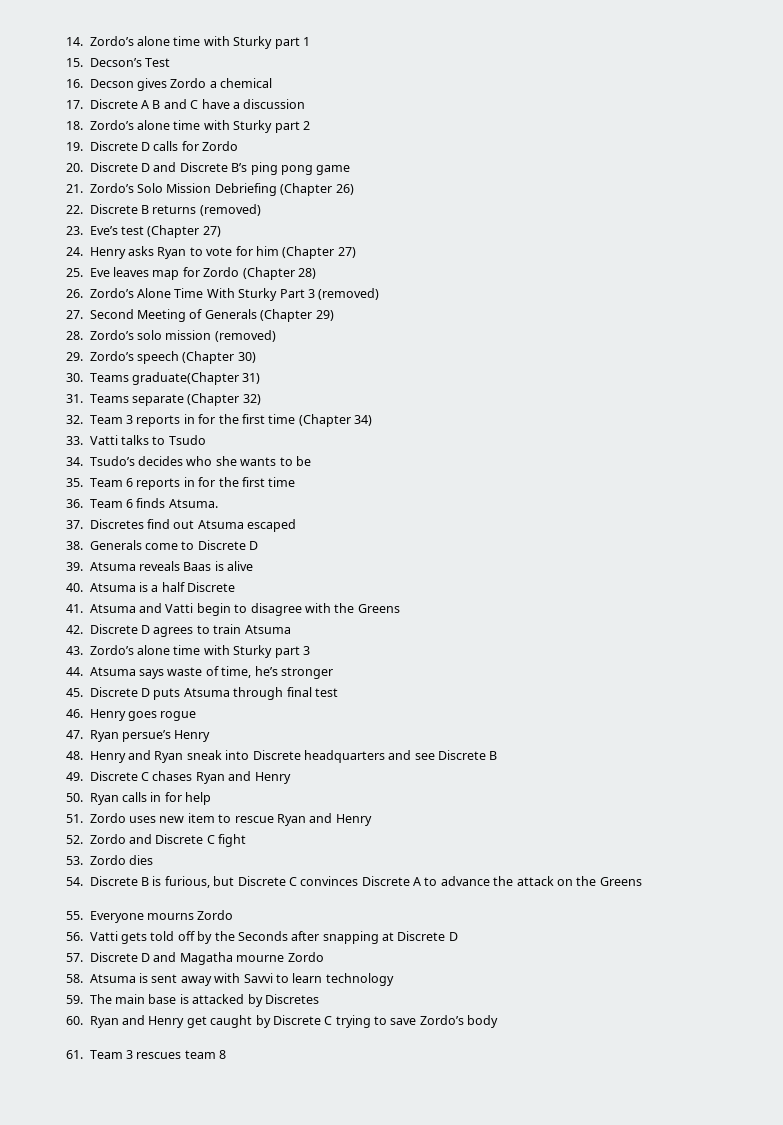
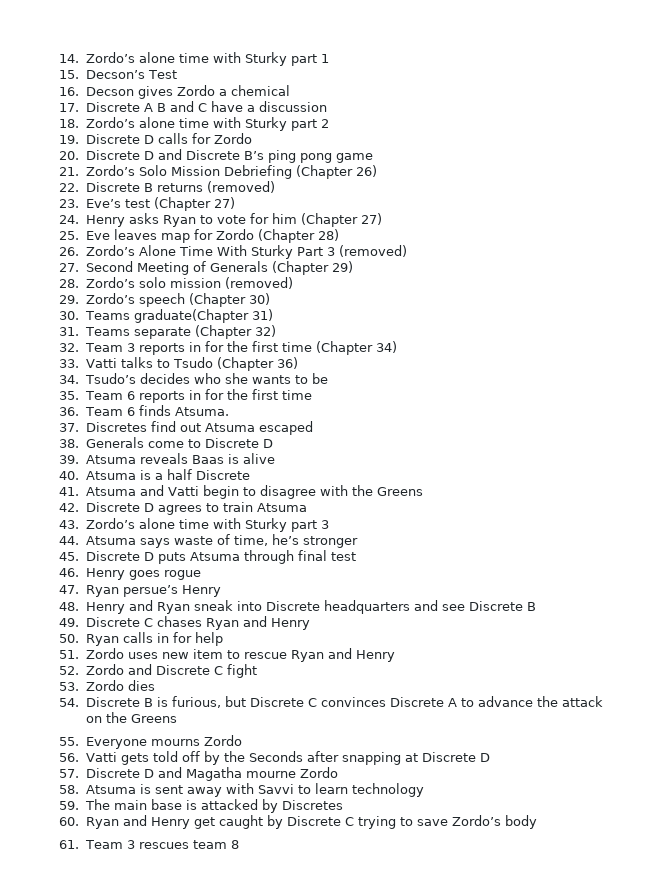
- 33. Vatti talks to Tsudo
+ 33. Vatti talks to Tsudo (Chapter 36)

